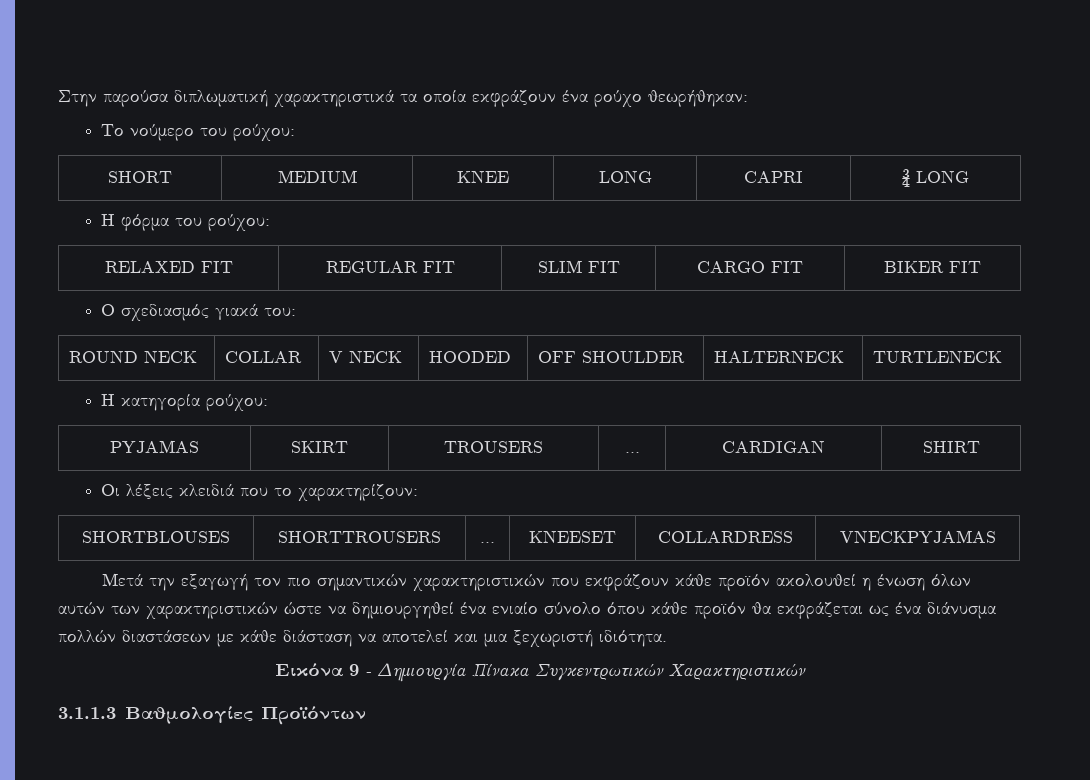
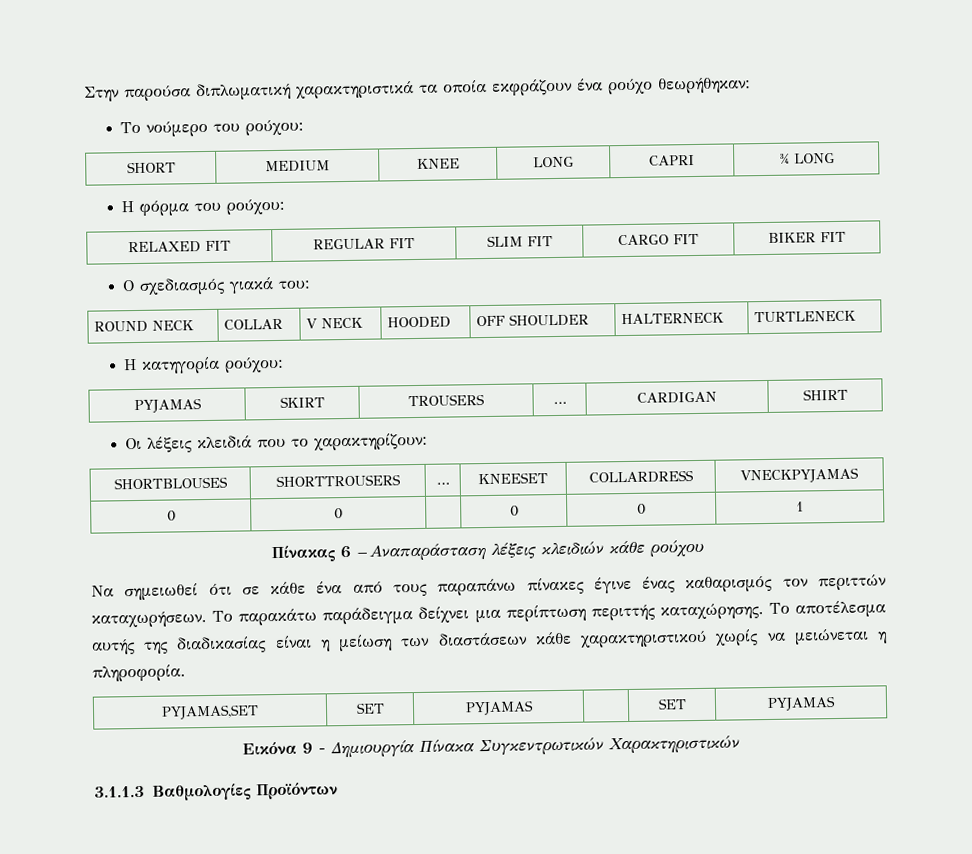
- Μετά την εξαγωγή τον πιο σημαντικών χαρακτηριστικών που εκφράζουν κάθε προϊόν ακολουθεί η ένωση όλων αυτών των χαρακτηριστικών ώστε να δημιουργηθεί ένα ενιαίο σύνολο όπου κάθε προϊόν θα εκφράζεται ως ένα διάνυσμα πολλών διαστάσεων με κάθε διάσταση να αποτελεί και μια ξεχωριστή ιδιότητα.
+ 0 | 0 | | 0 | 0 | 1
+ Πίνακας 6 – Αναπαράσταση λέξεις κλειδιών κάθε ρούχου
+ Να σημειωθεί ότι σε κάθε ένα από τους παραπάνω πίνακες έγινε ένας καθαρισμός τον περιττών καταχωρήσεων. Το παρακάτω παράδειγμα δείχνει μια περίπτωση περιττής καταχώρησης. Το αποτέλεσμα αυτής της διαδικασίας είναι η μείωση των διαστάσεων κάθε χαρακτηριστικού χωρίς να μειώνεται η πληροφορία.
+ PYJAMAS,SET | SET | PYJAMAS | | SET | PYJAMAS

